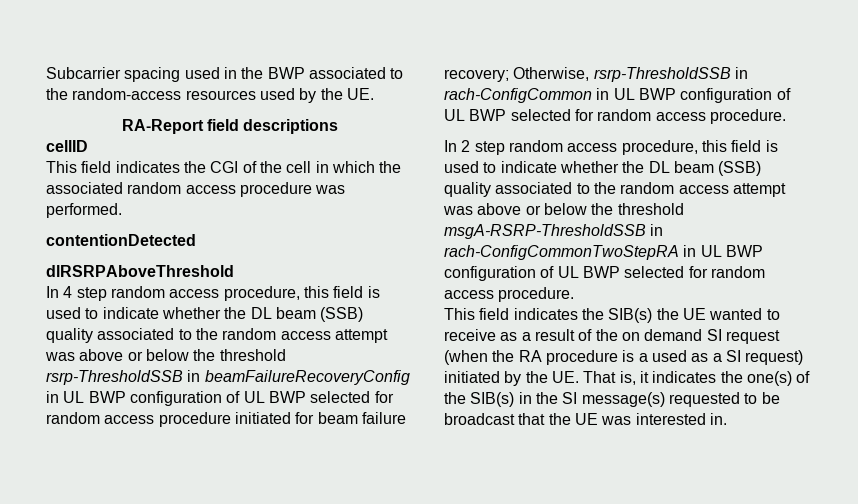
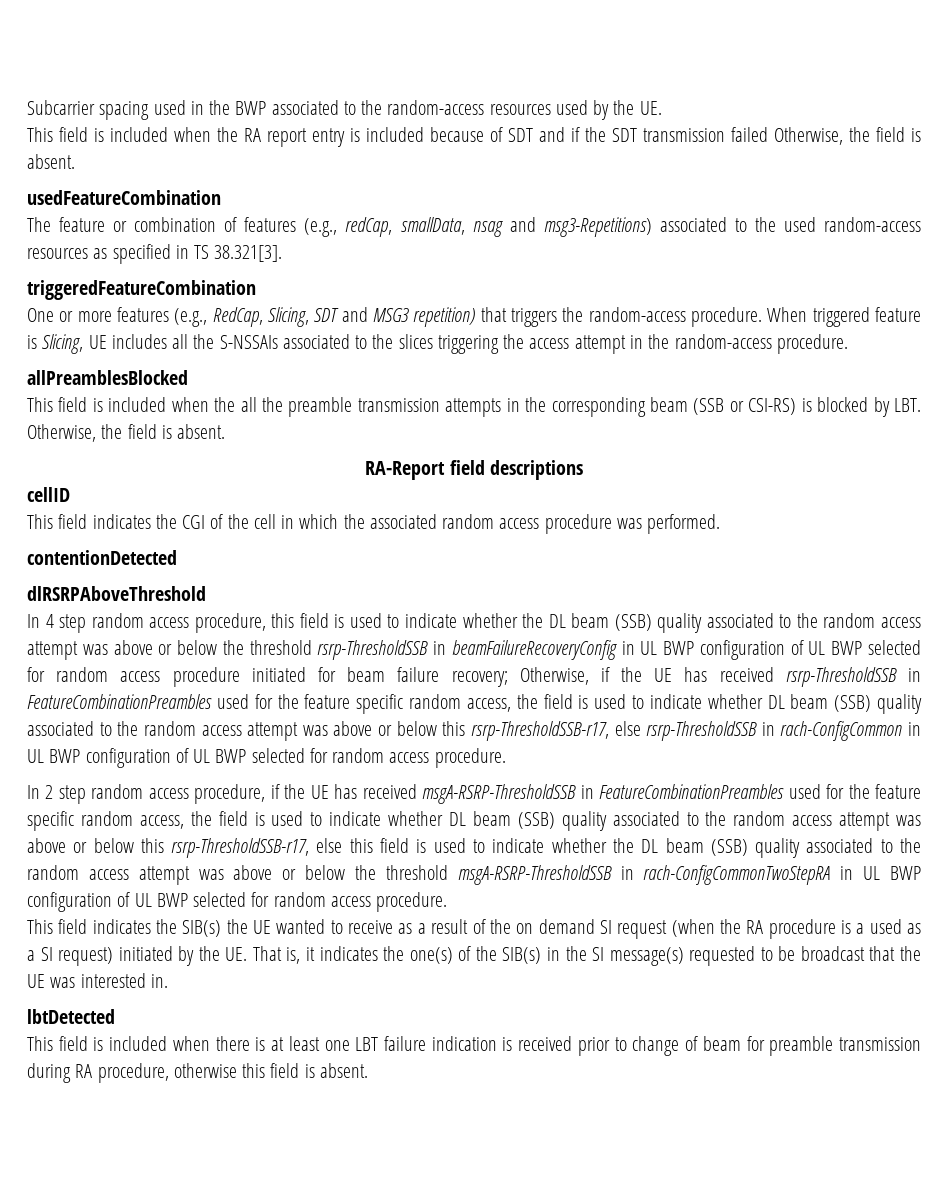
+ This field is included when the RA report entry is included because of SDT and if the SDT transmission failed Otherwise, the field is absent.
+ usedFeatureCombination
+ The feature or combination of features (e.g., redCap, smallData, nsag and msg3-Repetitions) associated to the used random-access resources as specified in TS 38.321[3].
+ triggeredFeatureCombination
+ One or more features (e.g., RedCap, Slicing, SDT and MSG3 repetition) that triggers the random-access procedure. When triggered feature is Slicing, UE includes all the S-NSSAIs associated to the slices triggering the access attempt in the random-access procedure.
+ allPreamblesBlocked
+ This field is included when the all the preamble transmission attempts in the corresponding beam (SSB or CSI-RS) is blocked by LBT. Otherwise, the field is absent.
- Otherwise, rsrp-ThresholdSSB in rach-ConfigCommon in UL BWP configuration of UL BWP selected for random access procedure.
+ Otherwise, if the UE has received rsrp-ThresholdSSB in FeatureCombinationPreambles used for the feature specific random access, the field is used to indicate whether DL beam (SSB) quality associated to the random access attempt was above or below this rsrp-ThresholdSSB-r17, else rsrp-ThresholdSSB in rach-ConfigCommon in UL BWP configuration of UL BWP selected for random access procedure.
- In 2 step random access procedure, this field is used to indicate whether the DL beam (SSB) quality associated to the random access attempt was above or below the threshold msgA-RSRP-ThresholdSSB in rach-ConfigCommonTwoStepRA in UL BWP configuration of UL BWP selected for random access procedure.
+ In 2 step random access procedure, if the UE has received msgA-RSRP-ThresholdSSB in FeatureCombinationPreambles used for the feature specific random access, the field is used to indicate whether DL beam (SSB) quality associated to the random access attempt was above or below this rsrp-ThresholdSSB-r17, else this field is used to indicate whether the DL beam (SSB) quality associated to the random access attempt was above or below the threshold msgA-RSRP-ThresholdSSB in rach-ConfigCommonTwoStepRA in UL BWP configuration of UL BWP selected for random access procedure.
+ lbtDetected
+ This field is included when there is at least one LBT failure indication is received prior to change of beam for preamble transmission during RA procedure, otherwise this field is absent.

